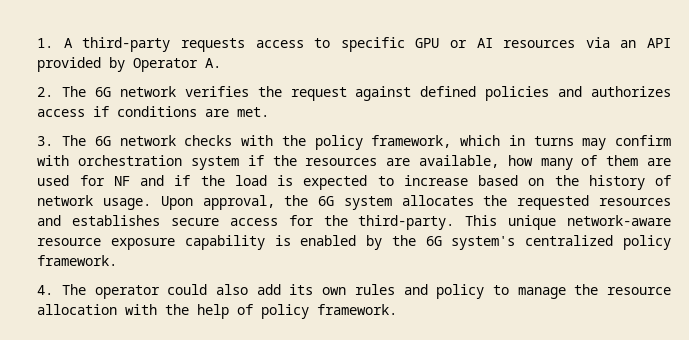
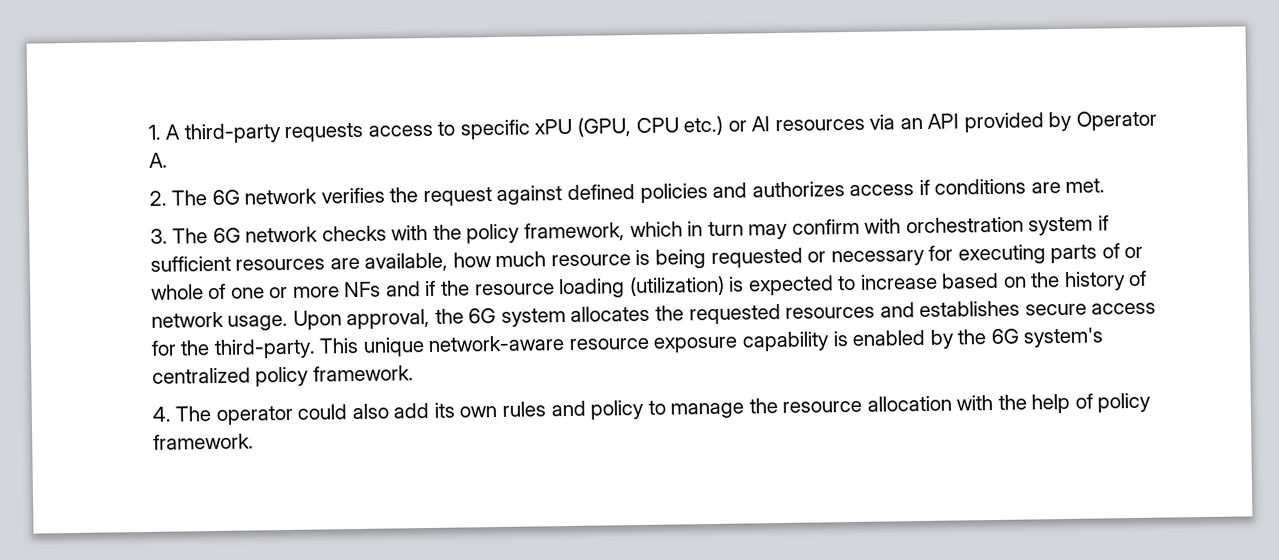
- 1. A third-party requests access to specific GPU or AI resources via an API provided by Operator A.
+ 1. A third-party requests access to specific xPU (GPU, CPU etc.) or AI resources via an API provided by Operator A.
- 3. The 6G network checks with the policy framework, which in turns may confirm with orchestration system if the resources are available, how many of them are used for NF and if the load is expected to increase based on the history of network usage.
+ 3. The 6G network checks with the policy framework, which in turn may confirm with orchestration system if sufficient resources are available, how much resource is being requested or necessary for executing parts of or whole of one or more NFs and if the resource loading (utilization) is expected to increase based on the history of network usage.

